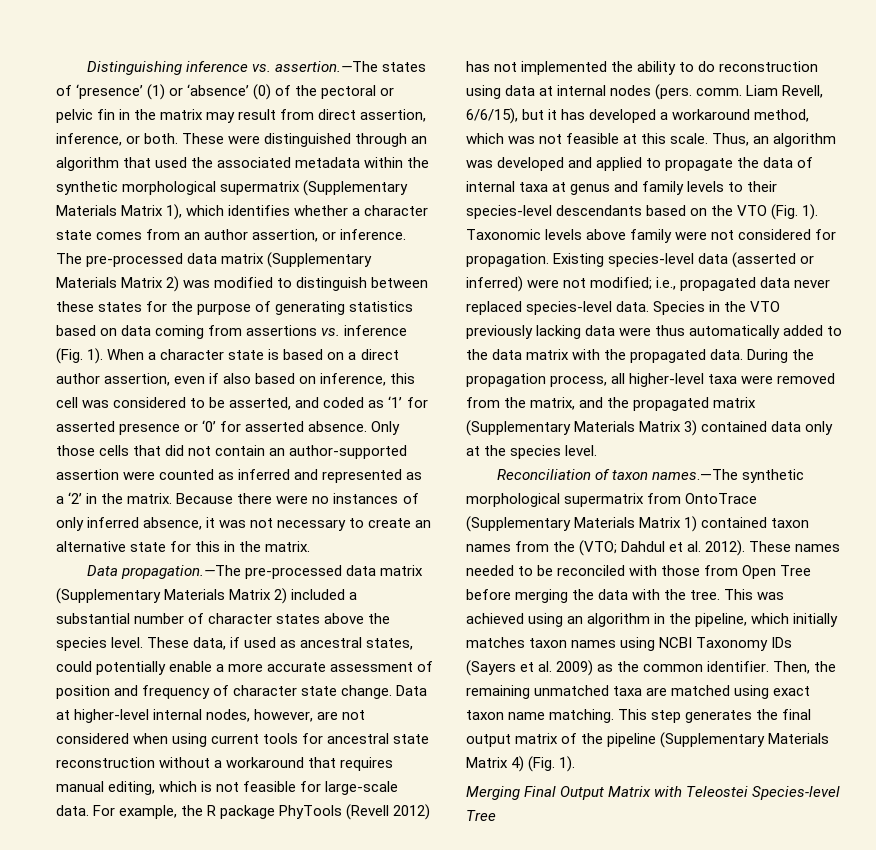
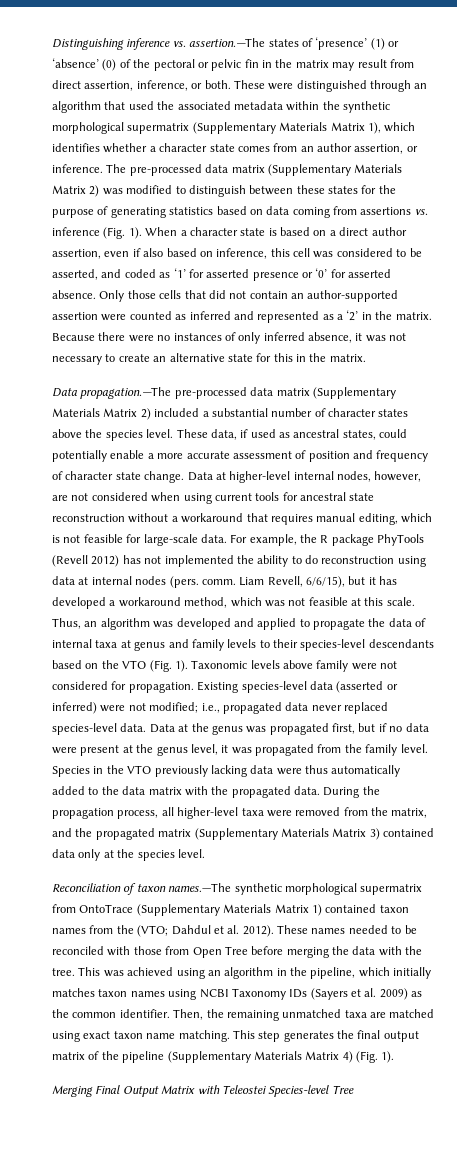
+ Data at the genus was propagated first, but if no data were present at the genus level, it was propagated from the family level.

